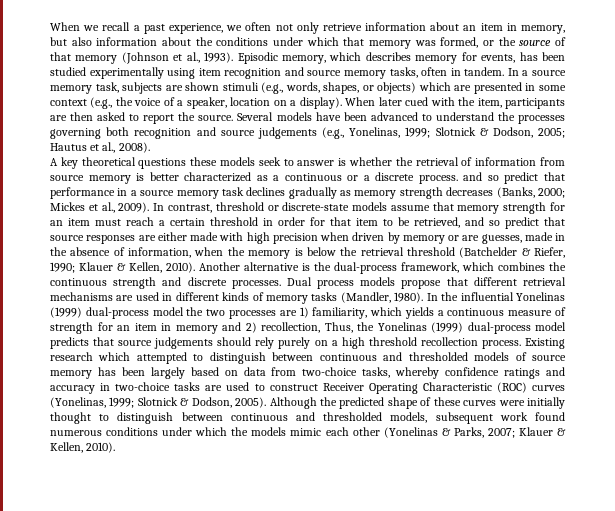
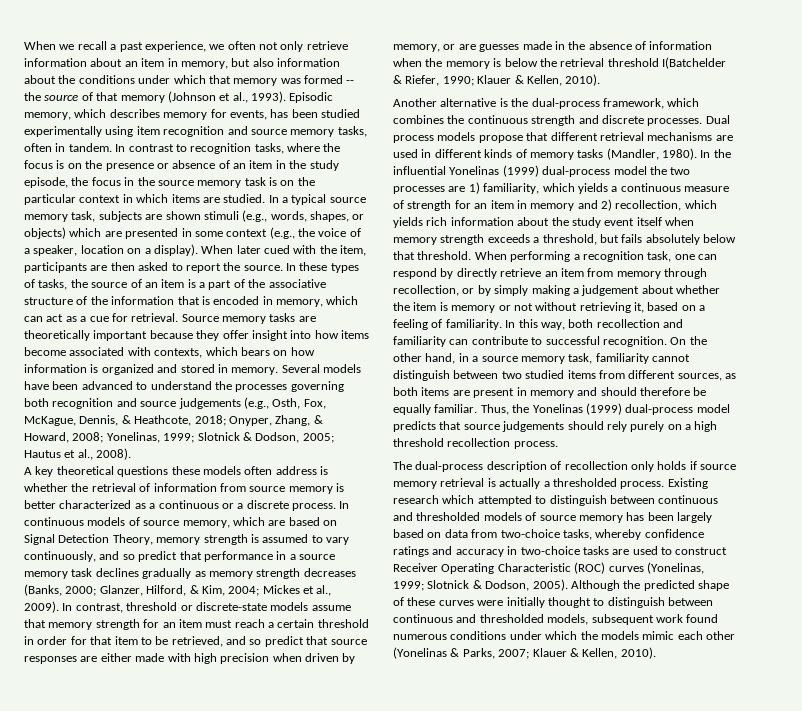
- When we recall a past experience, we often not only retrieve information about an item in memory, but also information about the conditions under which that memory was formed, or the source of that memory (Johnson et al., 1993).
+ When we recall a past experience, we often not only retrieve information about an item in memory, but also information about the conditions under which that memory was formed -- the source of that memory (Johnson et al., 1993).
- In a source memory task, subjects are shown stimuli (e.g., words, shapes, or objects) which are presented in some context (e.g., the voice of a speaker, location on a display).
+ In contrast to recognition tasks, where the focus is on the presence or absence of an item in the study episode, the focus in the source memory task is on the particular context in which items are studied. In a typical source memory task, subjects are shown stimuli (e.g., words, shapes, or objects) which are presented in some context (e.g., the voice of a speaker, location on a display).
+ In these types of tasks, the source of an item is a part of the associative structure of the information that is encoded in memory, which can act as a cue for retrieval. Source memory tasks are theoretically important because they offer insight into how items become associated with contexts, which bears on how information is organized and stored in memory.
- Several models have been advanced to understand the processes governing both recognition and source judgements (e.g., Yonelinas, 1999; Slotnick & Dodson, 2005; Hautus et al., 2008).
+ Several models have been advanced to understand the processes governing both recognition and source judgements (e.g., Osth, Fox, McKague, Dennis, & Heathcote, 2018; Onyper, Zhang, & Howard, 2008; Yonelinas, 1999; Slotnick & Dodson, 2005; Hautus et al., 2008).
- A key theoretical questions these models seek to answer is whether the retrieval of information from source memory is better characterized as a continuous or a discrete process. and so predict that performance in a source memory task declines gradually as memory strength decreases (Banks, 2000; Mickes et al., 2009).
+ A key theoretical questions these models often address is whether the retrieval of information from source memory is better characterized as a continuous or a discrete process. In continuous models of source memory, which are based on Signal Detection Theory, memory strength is assumed to vary continuously, and so predict that performance in a source memory task declines gradually as memory strength decreases (Banks, 2000; Glanzer, Hilford, & Kim, 2004; Mickes et al., 2009).
- In contrast, threshold or discrete-state models assume that memory strength for an item must reach a certain threshold in order for that item to be retrieved, and so predict that source responses are either made with high precision when driven by memory or are guesses, made in the absence of information, when the memory is below the retrieval threshold (Batchelder & Riefer, 1990; Klauer & Kellen, 2010). Another alternative is the dual-process framework, which combines the continuous strength and discrete processes.
+ In contrast, threshold or discrete-state models assume that memory strength for an item must reach a certain threshold in order for that item to be retrieved, and so predict that source responses are either made with high precision when driven by memory, or are guesses made in the absence of information when the memory is below the retrieval threshold I(Batchelder & Riefer, 1990; Klauer & Kellen, 2010).
+ Another alternative is the dual-process framework, which combines the continuous strength and discrete processes.
- In the influential Yonelinas (1999) dual-process model the two processes are 1) familiarity, which yields a continuous measure of strength for an item in memory and 2) recollection, Thus, the Yonelinas (1999) dual-process model predicts that source judgements should rely purely on a high threshold recollection process.
+ In the influential Yonelinas (1999) dual-process model the two processes are 1) familiarity, which yields a continuous measure of strength for an item in memory and 2) recollection, which yields rich information about the study event itself when memory strength exceeds a threshold, but fails absolutely below that threshold. When performing a recognition task, one can respond by directly retrieve an item from memory through recollection, or by simply making a judgement about whether the item is memory or not without retrieving it, based on a feeling of familiarity. In this way, both recollection and familiarity can contribute to successful recognition. On the other hand, in a source memory task, familiarity cannot distinguish between two studied items from different sources, as both items are present in memory and should therefore be equally familiar. Thus, the Yonelinas (1999) dual-process model predicts that source judgements should rely purely on a high threshold recollection process.
+ The dual-process description of recollection only holds if source memory retrieval is actually a thresholded process.

